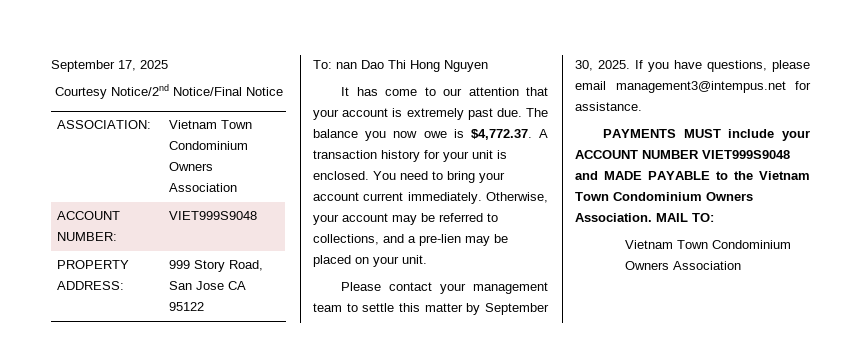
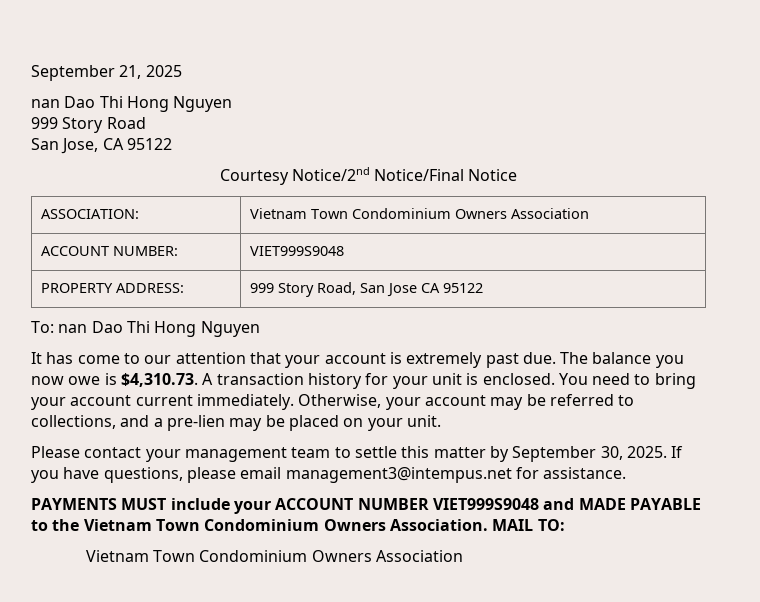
- September 17, 2025
+ September 21, 2025
+ nan Dao Thi Hong Nguyen
+ 999 Story Road
+ San Jose, CA 95122
- The balance you now owe is $4,772.37. A transaction history for your unit is enclosed.
+ The balance you now owe is $4,310.73. A transaction history for your unit is enclosed.

